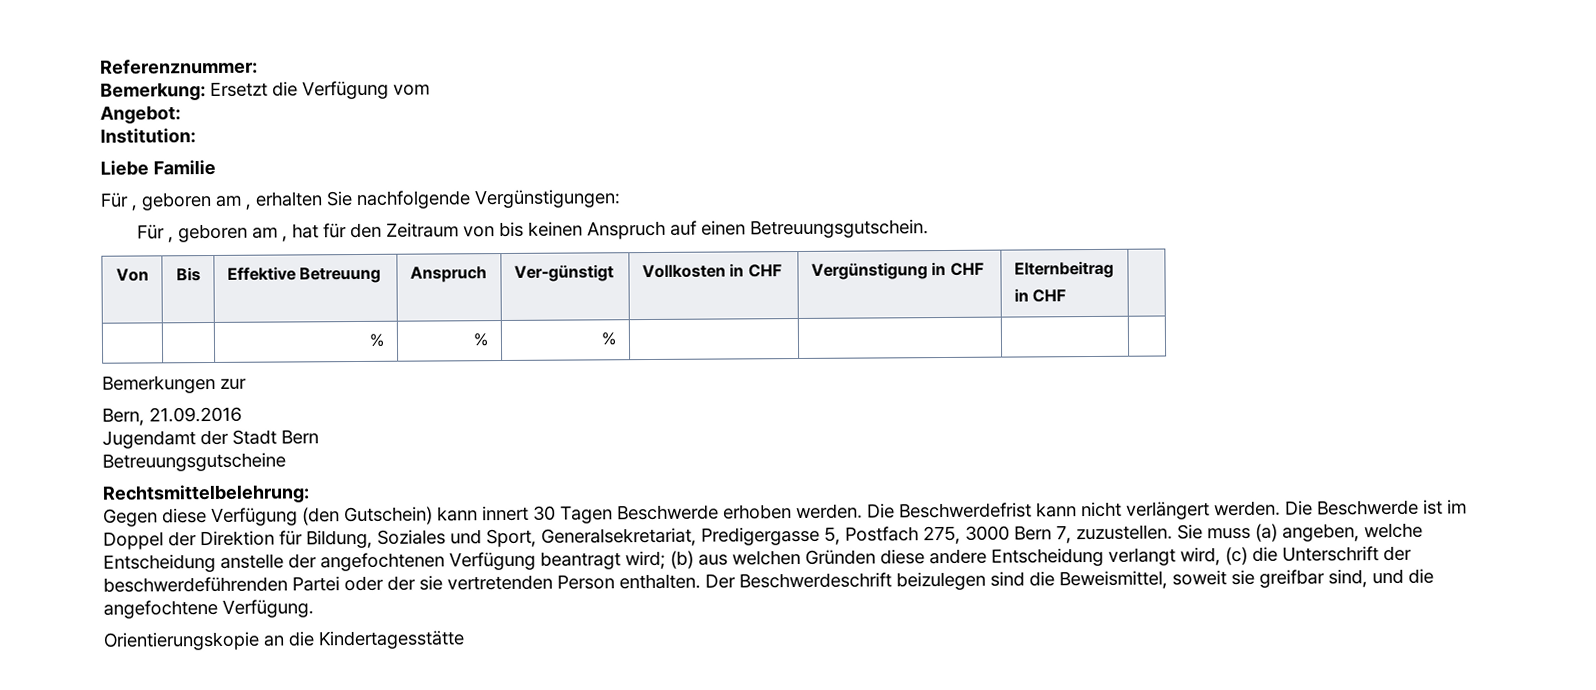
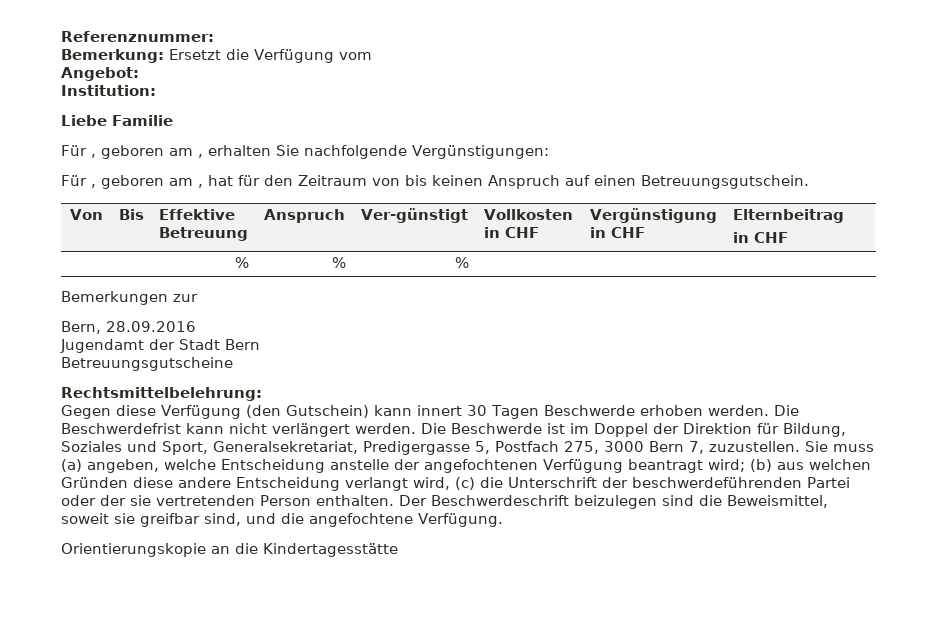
- Bern, 21.09.2016
+ Bern, 28.09.2016

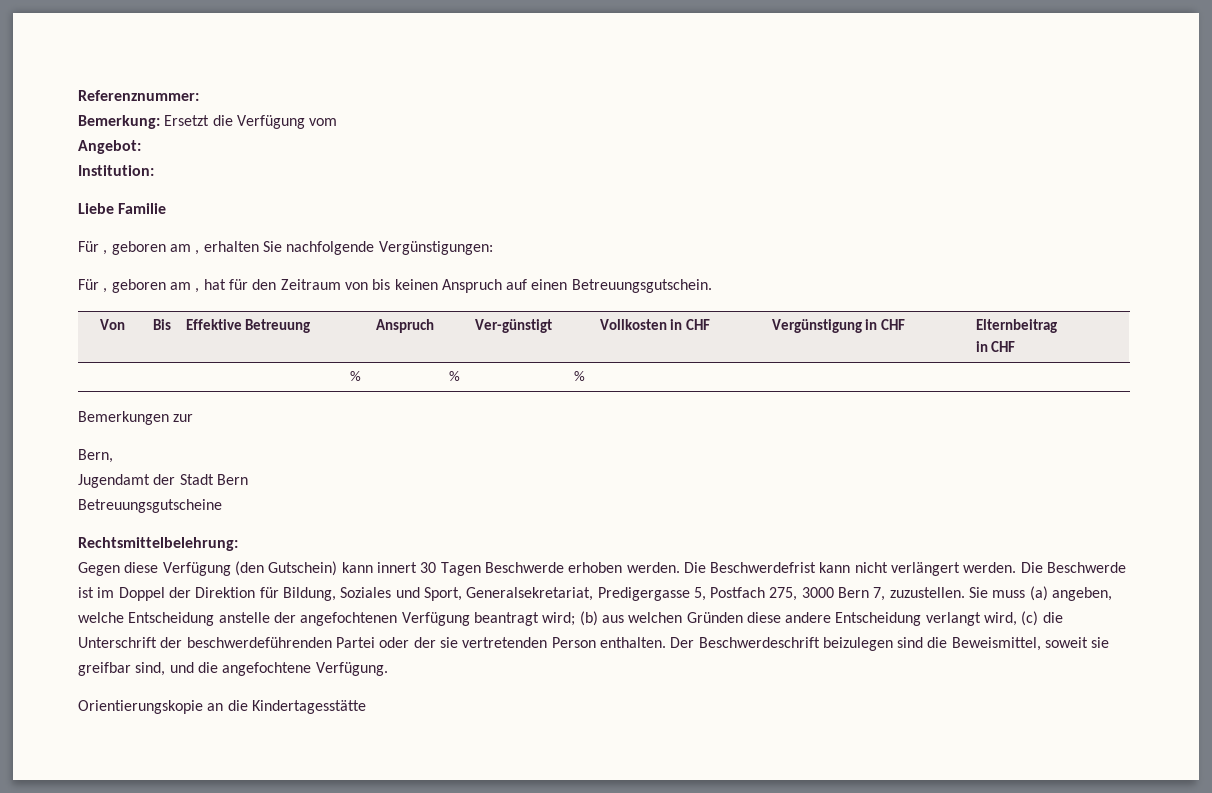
- Bern, 28.09.2016
+ Bern,

